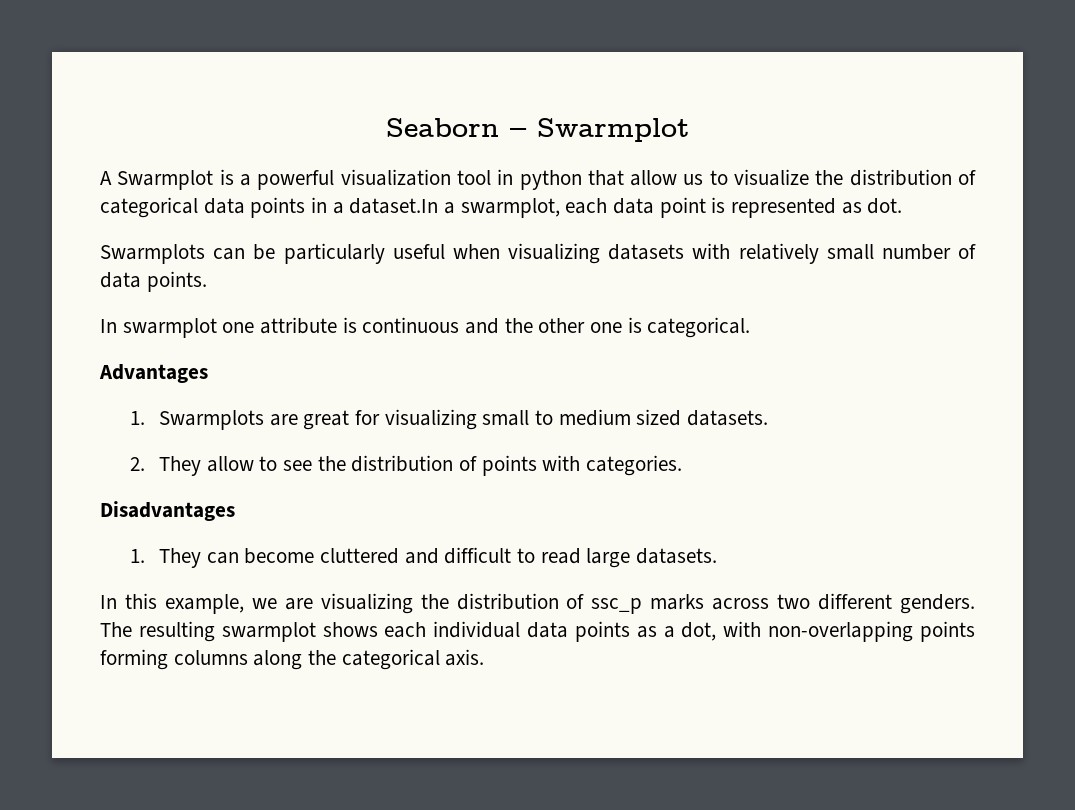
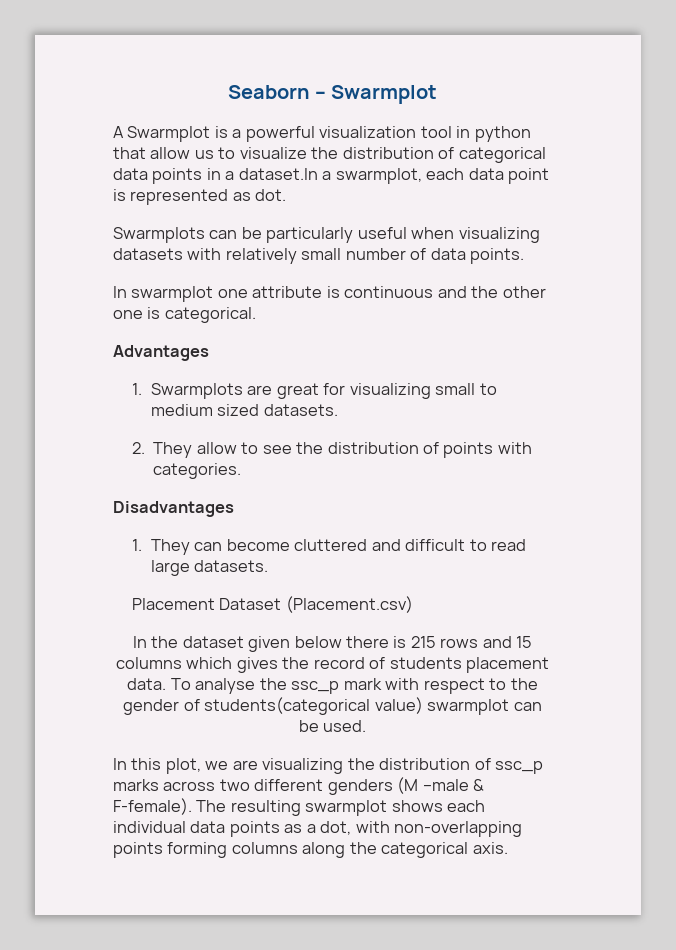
+ Placement Dataset (Placement.csv)
+ In the dataset given below there is 215 rows and 15 columns which gives the record of students placement data. To analyse the ssc_p mark with respect to the gender of students(categorical value) swarmplot can be used.
- In this example, we are visualizing the distribution of ssc_p marks across two different genders.
+ In this plot, we are visualizing the distribution of ssc_p marks across two different genders (M –male & F-female).

